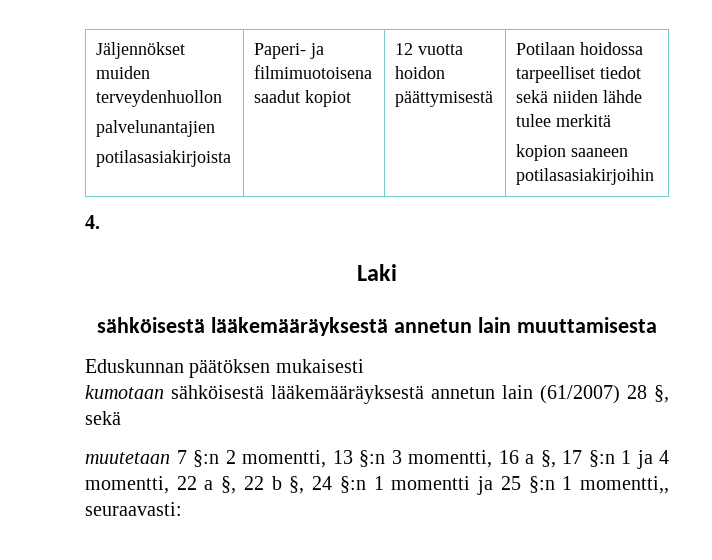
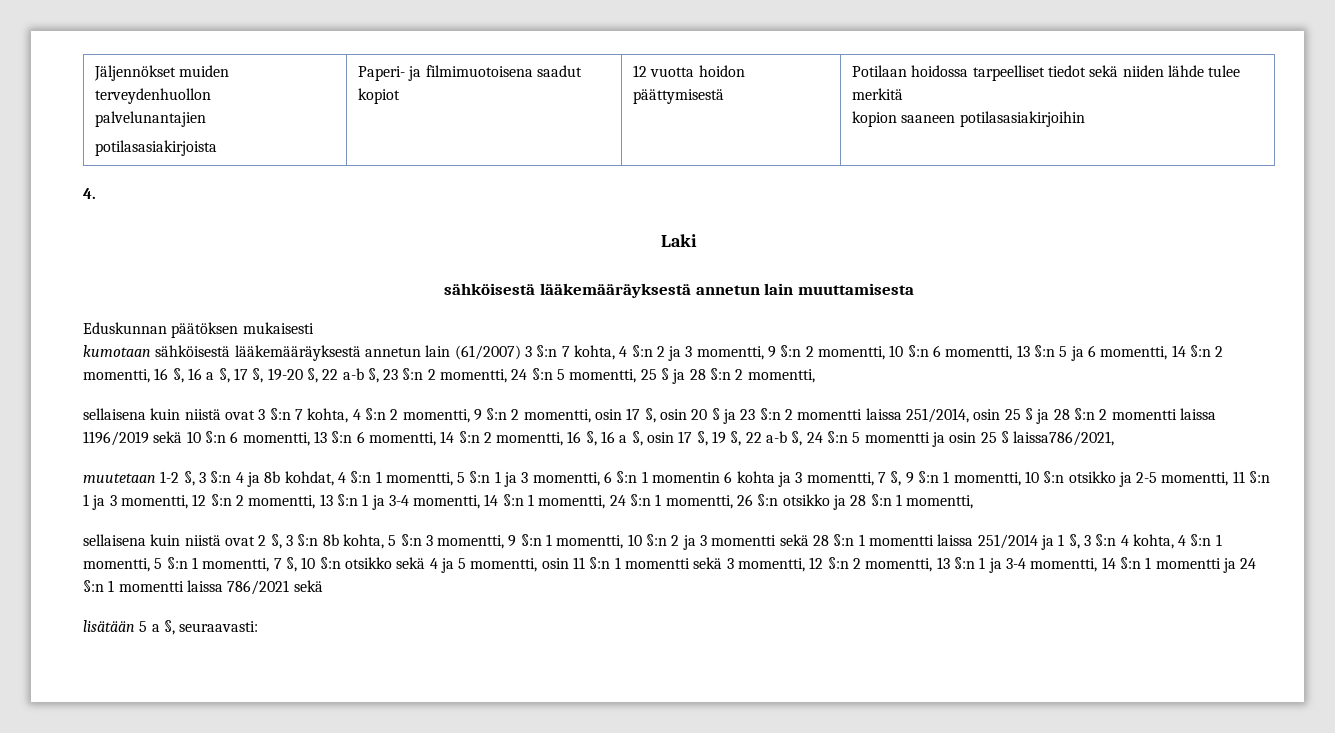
- kumotaan sähköisestä lääkemääräyksestä annetun lain (61/2007) 28 §, sekä
- muutetaan 7 §:n 2 momentti, 13 §:n 3 momentti, 16 a §, 17 §:n 1 ja 4 momentti, 22 a §, 22 b §, 24 §:n 1 momentti ja 25 §:n 1 momentti,, seuraavasti:
+ kumotaan sähköisestä lääkemääräyksestä annetun lain (61/2007) 3 §:n 7 kohta, 4 §:n 2 ja 3 momentti, 9 §:n 2 momentti, 10 §:n 6 momentti, 13 §:n 5 ja 6 momentti, 14 §:n 2 momentti, 16 §, 16 a §, 17 §, 19-20 §, 22 a-b §, 23 §:n 2 momentti, 24 §:n 5 momentti, 25 § ja 28 §:n 2 momentti,
+ sellaisena kuin niistä ovat 3 §:n 7 kohta, 4 §:n 2 momentti, 9 §:n 2 momentti, osin 17 §, osin 20 § ja 23 §:n 2 momentti laissa 251/2014, osin 25 § ja 28 §:n 2 momentti laissa 1196/2019 sekä 10 §:n 6 momentti, 13 §:n 6 momentti, 14 §:n 2 momentti, 16 §, 16 a §, osin 17 §, 19 §, 22 a-b §, 24 §:n 5 momentti ja osin 25 § laissa786/2021,
+ muutetaan 1-2 §, 3 §:n 4 ja 8b kohdat, 4 §:n 1 momentti, 5 §:n 1 ja 3 momentti, 6 §:n 1 momentin 6 kohta ja 3 momentti, 7 §, 9 §:n 1 momentti, 10 §:n otsikko ja 2-5 momentti, 11 §:n 1 ja 3 momentti, 12 §:n 2 momentti, 13 §:n 1 ja 3-4 momentti, 14 §:n 1 momentti, 24 §:n 1 momentti, 26 §:n otsikko ja 28 §:n 1 momentti,
+ sellaisena kuin niistä ovat 2 §, 3 §:n 8b kohta, 5 §:n 3 momentti, 9 §:n 1 momentti, 10 §:n 2 ja 3 momentti sekä 28 §:n 1 momentti laissa 251/2014 ja 1 §, 3 §:n 4 kohta, 4 §:n 1 momentti, 5 §:n 1 momentti, 7 §, 10 §:n otsikko sekä 4 ja 5 momentti, osin 11 §:n 1 momentti sekä 3 momentti, 12 §:n 2 momentti, 13 §:n 1 ja 3-4 momentti, 14 §:n 1 momentti ja 24 §:n 1 momentti laissa 786/2021 sekä
+ lisätään 5 a §, seuraavasti:

